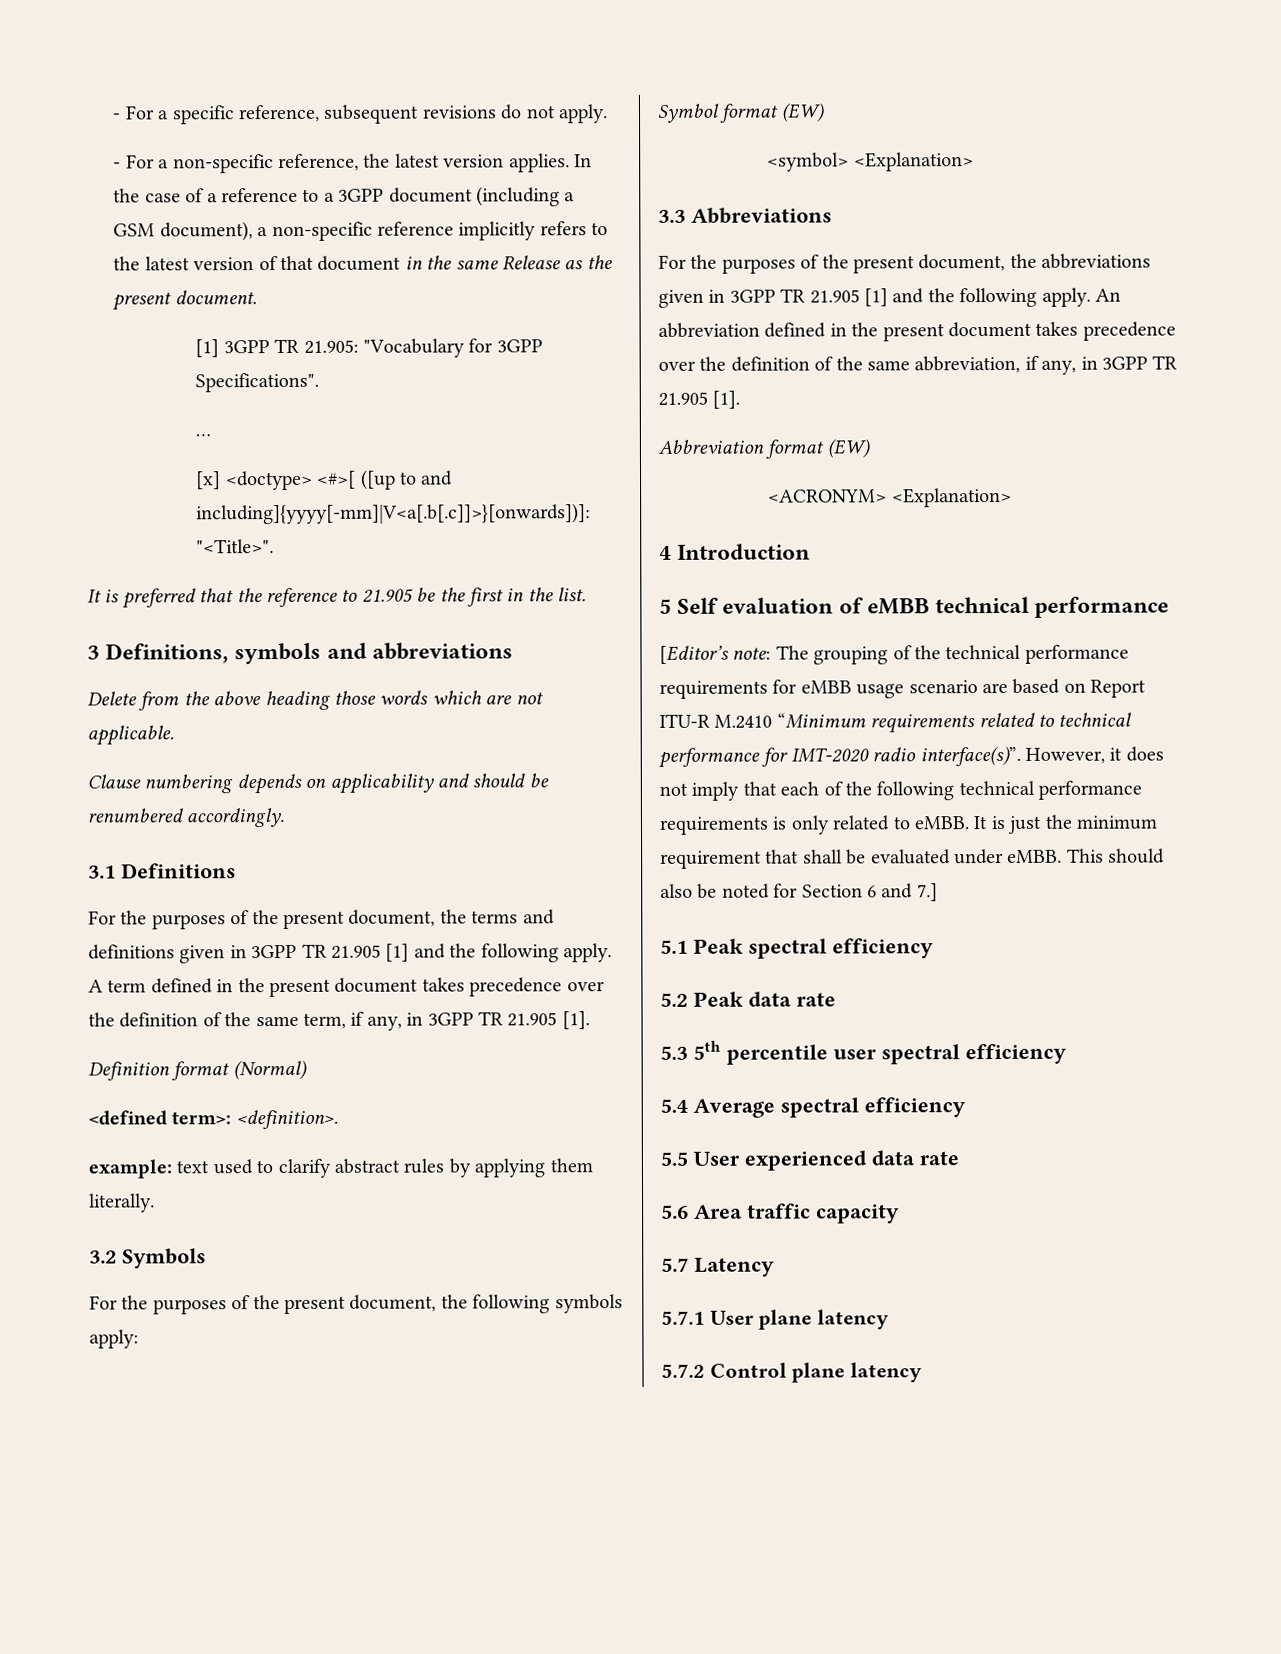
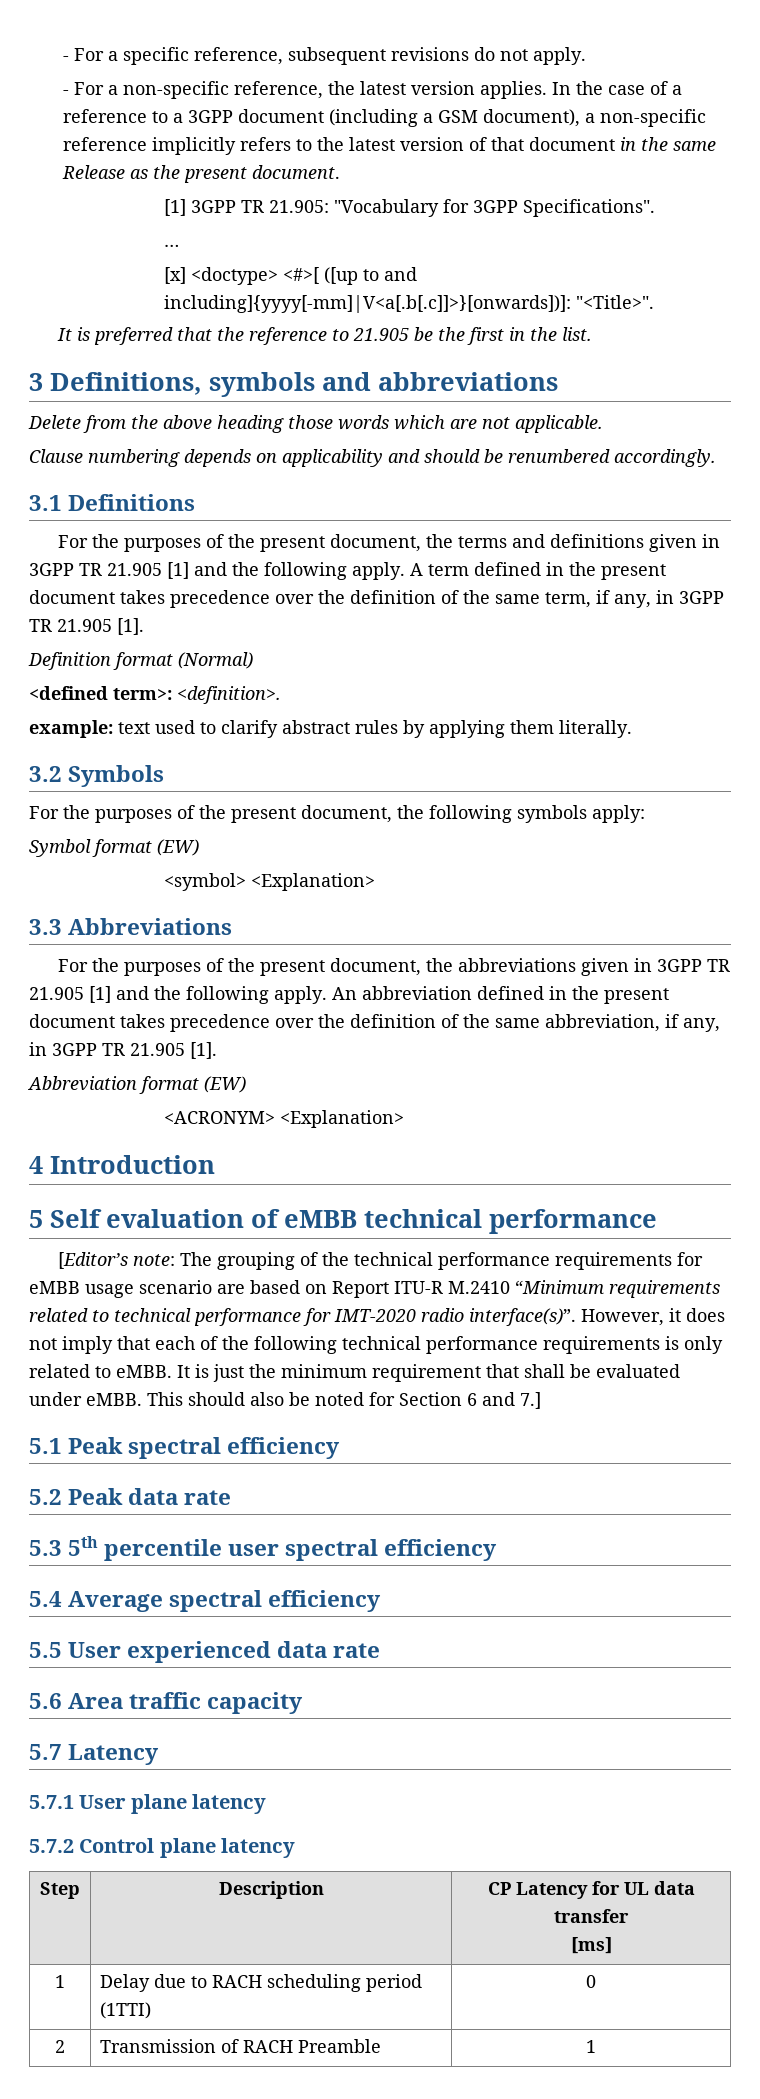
+ Step | Description | CP Latency for UL data transfer
+ [ms]
+ 1 | Delay due to RACH scheduling period (1TTI) | 0
+ 2 | Transmission of RACH Preamble | 1

